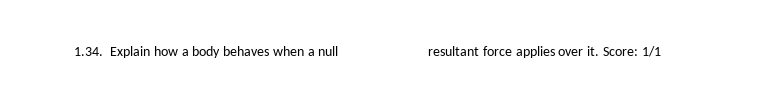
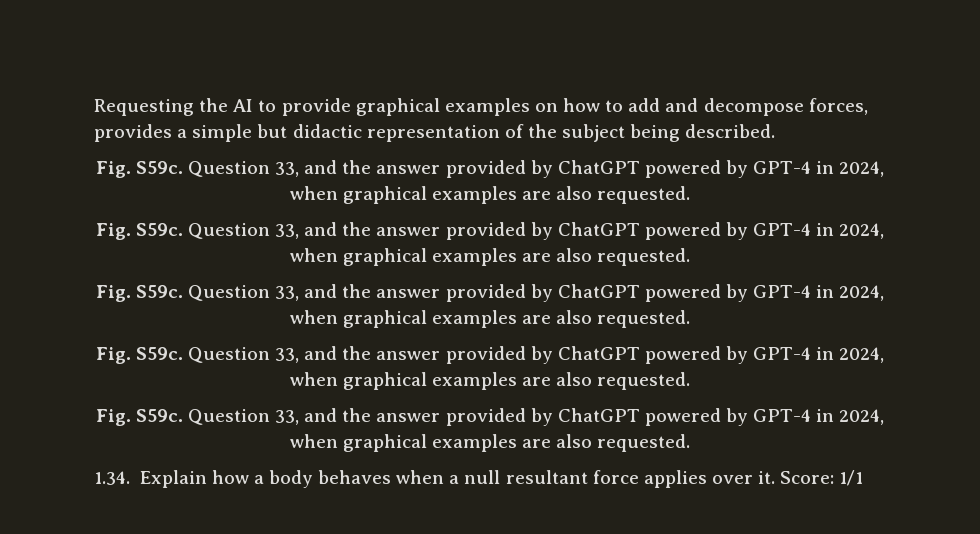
+ Requesting the AI to provide graphical examples on how to add and decompose forces, provides a simple but didactic representation of the subject being described.
+ Fig. S59c. Question 33, and the answer provided by ChatGPT powered by GPT-4 in 2024, when graphical examples are also requested.
+ Fig. S59c. Question 33, and the answer provided by ChatGPT powered by GPT-4 in 2024, when graphical examples are also requested.
+ Fig. S59c. Question 33, and the answer provided by ChatGPT powered by GPT-4 in 2024, when graphical examples are also requested.
+ Fig. S59c. Question 33, and the answer provided by ChatGPT powered by GPT-4 in 2024, when graphical examples are also requested.
+ Fig. S59c. Question 33, and the answer provided by ChatGPT powered by GPT-4 in 2024, when graphical examples are also requested.

